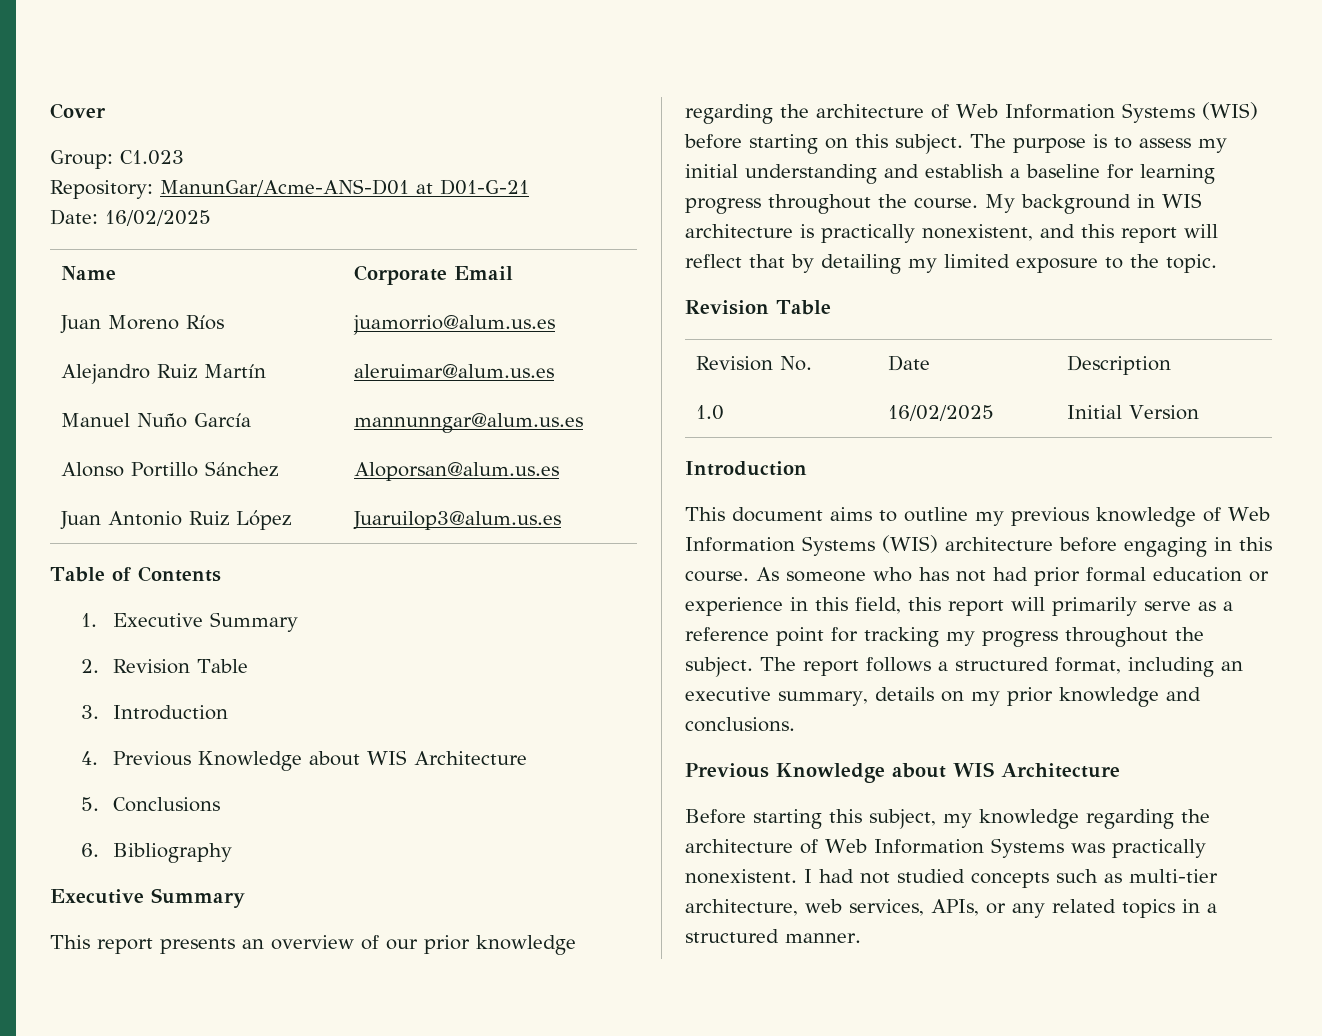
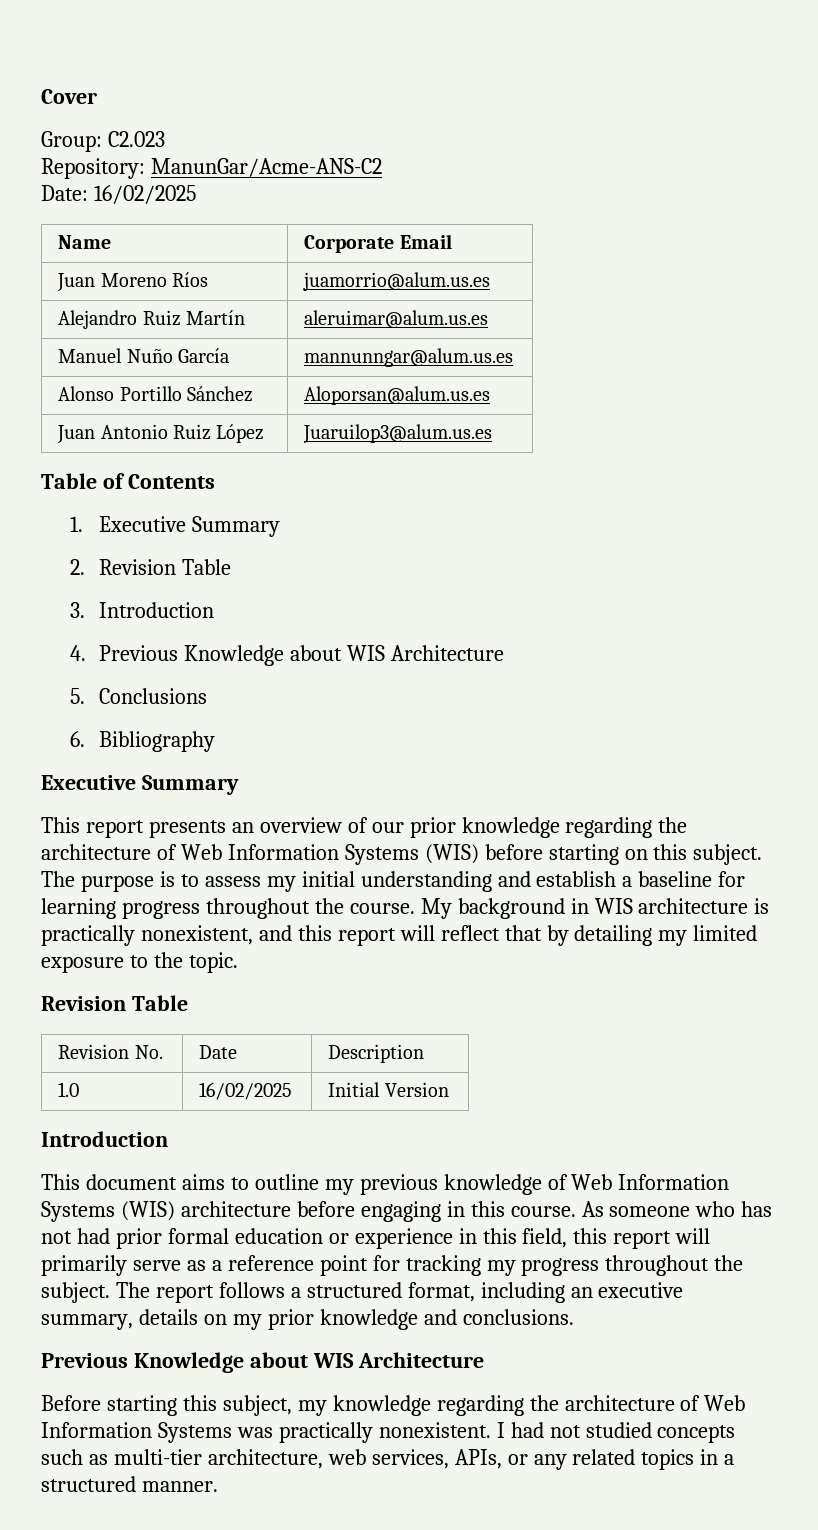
- Group: C1.023
+ Group: C2.023
- Repository: ManunGar/Acme-ANS-D01 at D01-G-21
+ Repository: ManunGar/Acme-ANS-C2

